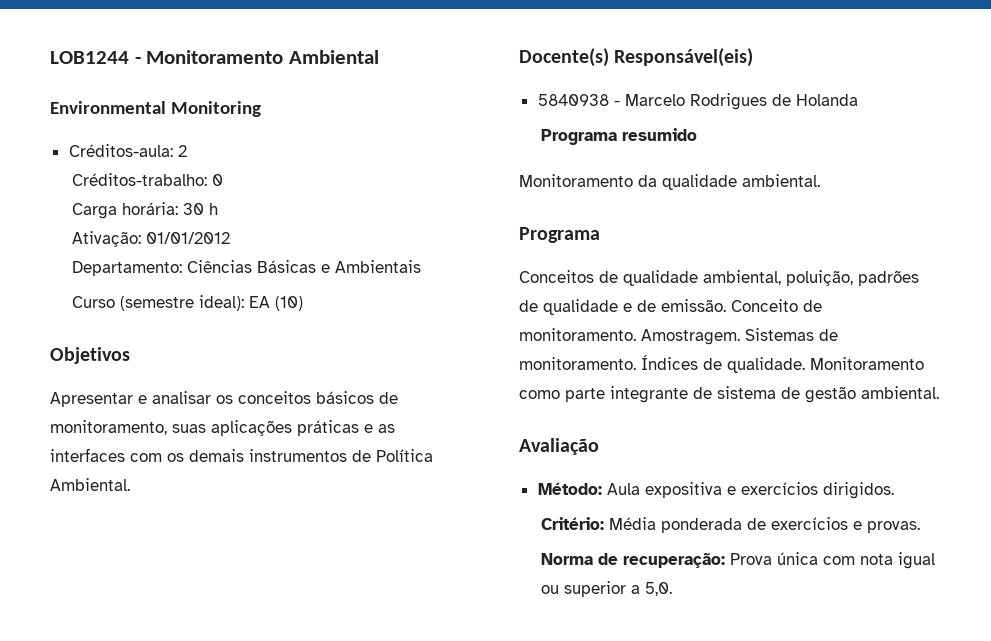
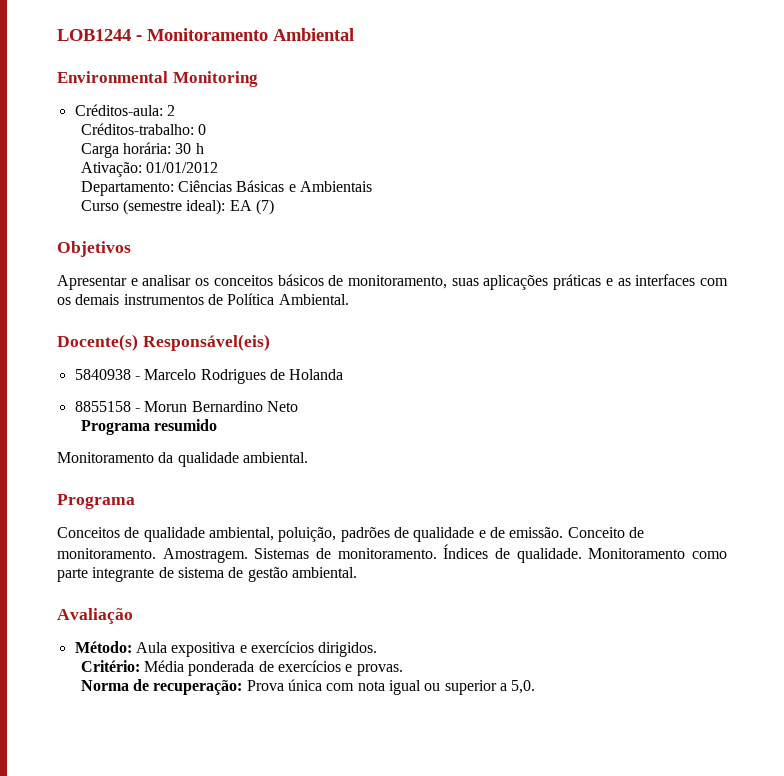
- Curso (semestre ideal): EA (10)
+ Curso (semestre ideal): EA (7)
+ 8855158 - Morun Bernardino Neto

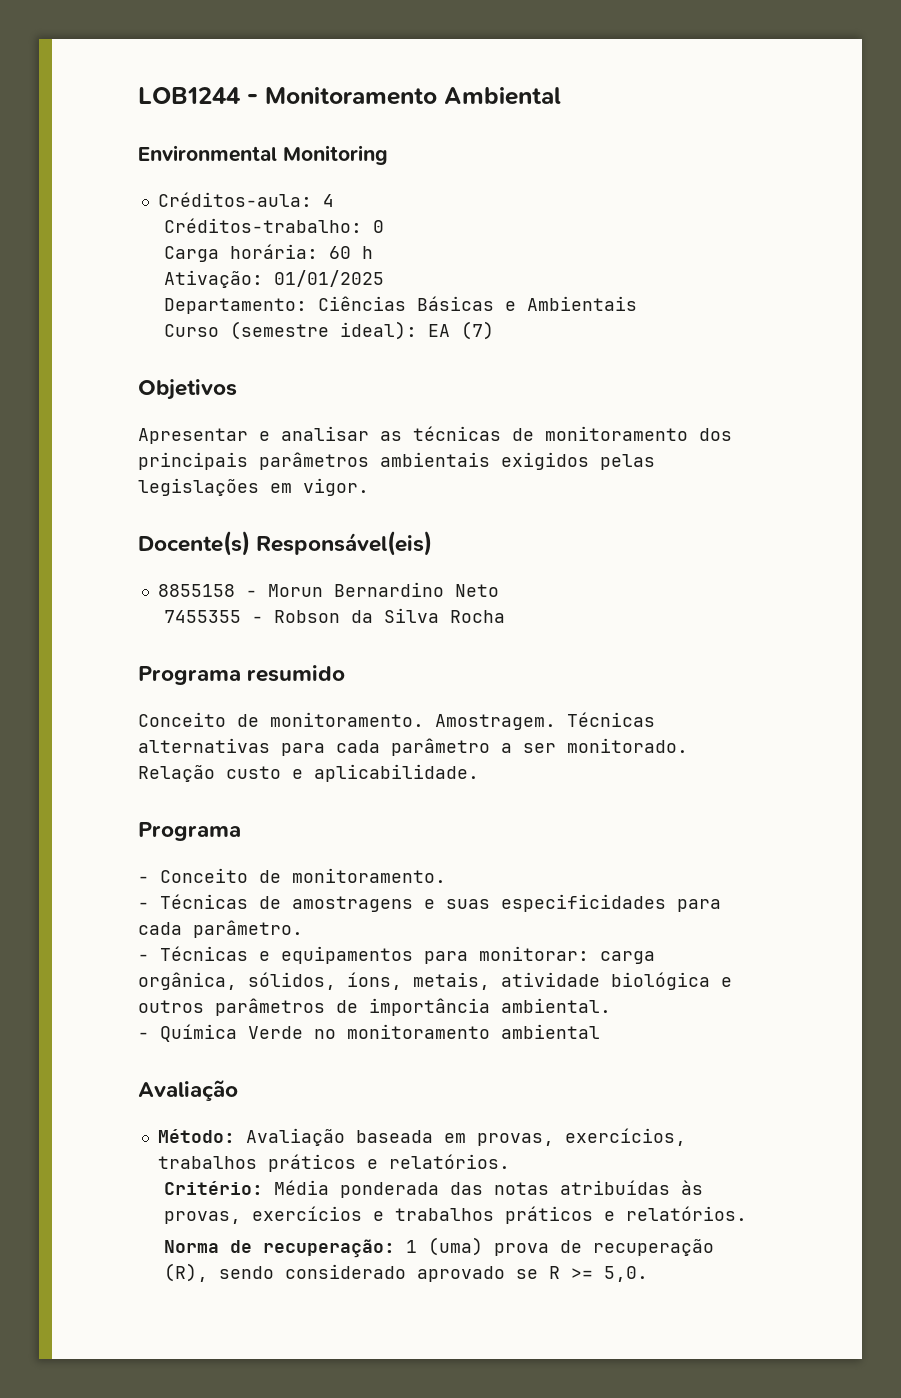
- Créditos-aula: 2
+ Créditos-aula: 4
- Carga horária: 30 h
+ Carga horária: 60 h
- Ativação: 01/01/2012
+ Ativação: 01/01/2025
- Apresentar e analisar os conceitos básicos de monitoramento, suas aplicações práticas e as interfaces com os demais instrumentos de Política Ambiental.
+ Apresentar e analisar as técnicas de monitoramento dos principais parâmetros ambientais exigidos pelas legislações em vigor.
  Docente(s) Responsável(eis)
- 5840938 - Marcelo Rodrigues de Holanda
+ 7455355 - Robson da Silva Rocha
  Programa resumido
- Monitoramento da qualidade ambiental.
+ Conceito de monitoramento. Amostragem. Técnicas alternativas para cada parâmetro a ser monitorado. Relação custo e aplicabilidade.
  Programa
- Conceitos de qualidade ambiental, poluição, padrões de qualidade e de emissão. Conceito de monitoramento. Amostragem. Sistemas de monitoramento. Índices de qualidade. Monitoramento como parte integrante de sistema de gestão ambiental.
+ - Conceito de monitoramento.
+ - Técnicas de amostragens e suas especificidades para cada parâmetro.
+ - Técnicas e equipamentos para monitorar: carga orgânica, sólidos, íons, metais, atividade biológica e outros parâmetros de importância ambiental.
+ - Química Verde no monitoramento ambiental
  Avaliação
- Método: Aula expositiva e exercícios dirigidos.
- Critério: Média ponderada de exercícios e provas.
- Norma de recuperação: Prova única com nota igual ou superior a 5,0.
+ Método: Avaliação baseada em provas, exercícios, trabalhos práticos e relatórios.
+ Critério: Média ponderada das notas atribuídas às provas, exercícios e trabalhos práticos e relatórios.
+ Norma de recuperação: 1 (uma) prova de recuperação (R), sendo considerado aprovado se R >= 5,0.

